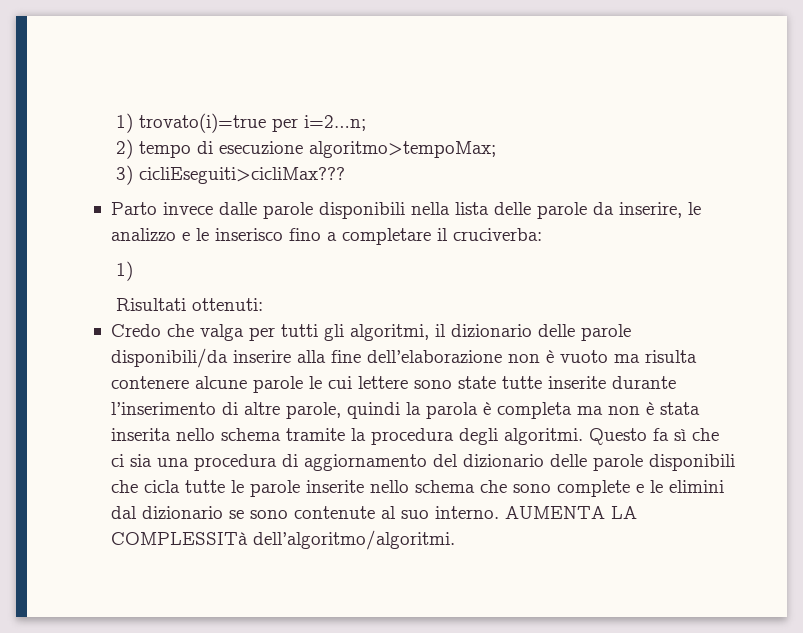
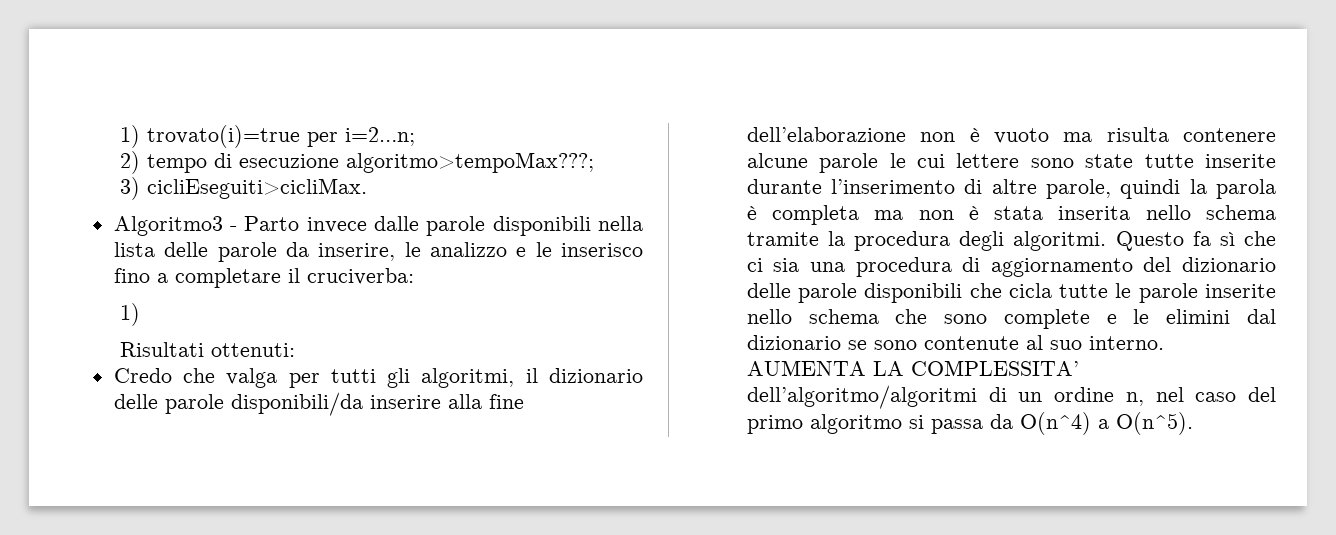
- 2) tempo di esecuzione algoritmo>tempoMax;
+ 2) tempo di esecuzione algoritmo>tempoMax???;
- 3) cicliEseguiti>cicliMax???
- Parto invece dalle parole disponibili nella lista delle parole da inserire, le analizzo e le inserisco fino a completare il cruciverba:
+ 3) cicliEseguiti>cicliMax.
+ Algoritmo3 - Parto invece dalle parole disponibili nella lista delle parole da inserire, le analizzo e le inserisco fino a completare il cruciverba:
- AUMENTA LA COMPLESSITà dell’algoritmo/algoritmi.
+ AUMENTA LA COMPLESSITA’ dell’algoritmo/algoritmi di un ordine n, nel caso del primo algoritmo si passa da O(n^4) a O(n^5).

